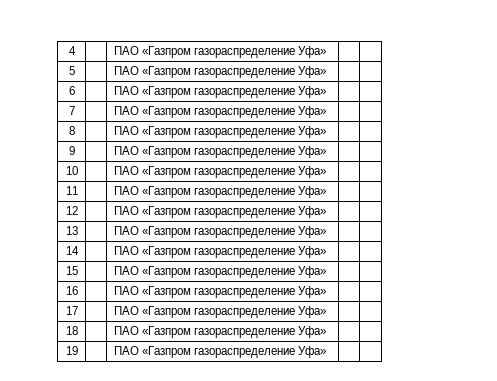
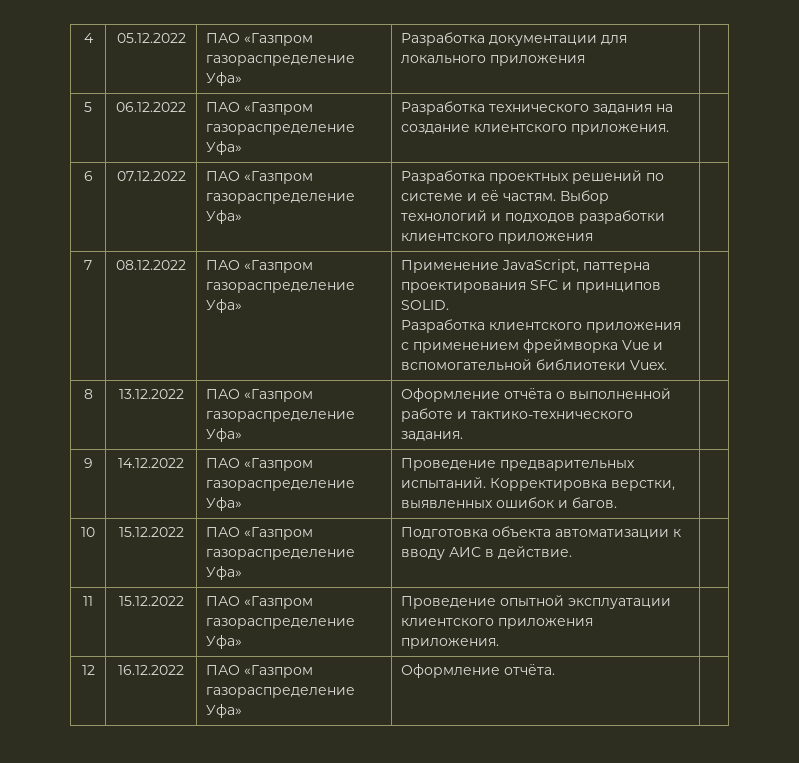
- 4 | | ПАО «Газпром газораспределение Уфа» | |
+ 4 | 05.12.2022 | ПАО «Газпром газораспределение Уфа» | Разработка документации для локального приложения |
- 5 | | ПАО «Газпром газораспределение Уфа» | |
+ 5 | 06.12.2022 | ПАО «Газпром газораспределение Уфа» | Разработка технического задания на создание клиентского приложения. |
- 6 | | ПАО «Газпром газораспределение Уфа» | |
+ 6 | 07.12.2022 | ПАО «Газпром газораспределение Уфа» | Разработка проектных решений по системе и её частям. Выбор технологий и подходов разработки клиентского приложения |
- 7 | | ПАО «Газпром газораспределение Уфа» | |
+ 7 | 08.12.2022 | ПАО «Газпром газораспределение Уфа» | Применение JavaScript, паттерна проектирования SFC и принципов SOLID.
+ Разработка клиентского приложения с применением фреймворка Vue и вспомогательной библиотеки Vuex. |
- 8 | | ПАО «Газпром газораспределение Уфа» | |
+ 8 | 13.12.2022 | ПАО «Газпром газораспределение Уфа» | Оформление отчёта о выполненной работе и тактико-технического задания. |
- 9 | | ПАО «Газпром газораспределение Уфа» | |
+ 9 | 14.12.2022 | ПАО «Газпром газораспределение Уфа» | Проведение предварительных испытаний. Корректировка верстки, выявленных ошибок и багов. |
- 10 | | ПАО «Газпром газораспределение Уфа» | |
+ 10 | 15.12.2022 | ПАО «Газпром газораспределение Уфа» | Подготовка объекта автоматизации к вводу АИС в действие. |
- 11 | | ПАО «Газпром газораспределение Уфа» | |
+ 11 | 15.12.2022 | ПАО «Газпром газораспределение Уфа» | Проведение опытной эксплуатации клиентского приложения приложения. |
- 12 | | ПАО «Газпром газораспределение Уфа» | |
- 13 | | ПАО «Газпром газораспределение Уфа» | |
- 14 | | ПАО «Газпром газораспределение Уфа» | |
- 15 | | ПАО «Газпром газораспределение Уфа» | |
- 16 | | ПАО «Газпром газораспределение Уфа» | |
- 17 | | ПАО «Газпром газораспределение Уфа» | |
- 18 | | ПАО «Газпром газораспределение Уфа» | |
- 19 | | ПАО «Газпром газораспределение Уфа» | |
+ 12 | 16.12.2022 | ПАО «Газпром газораспределение Уфа» | Оформление отчёта. |

